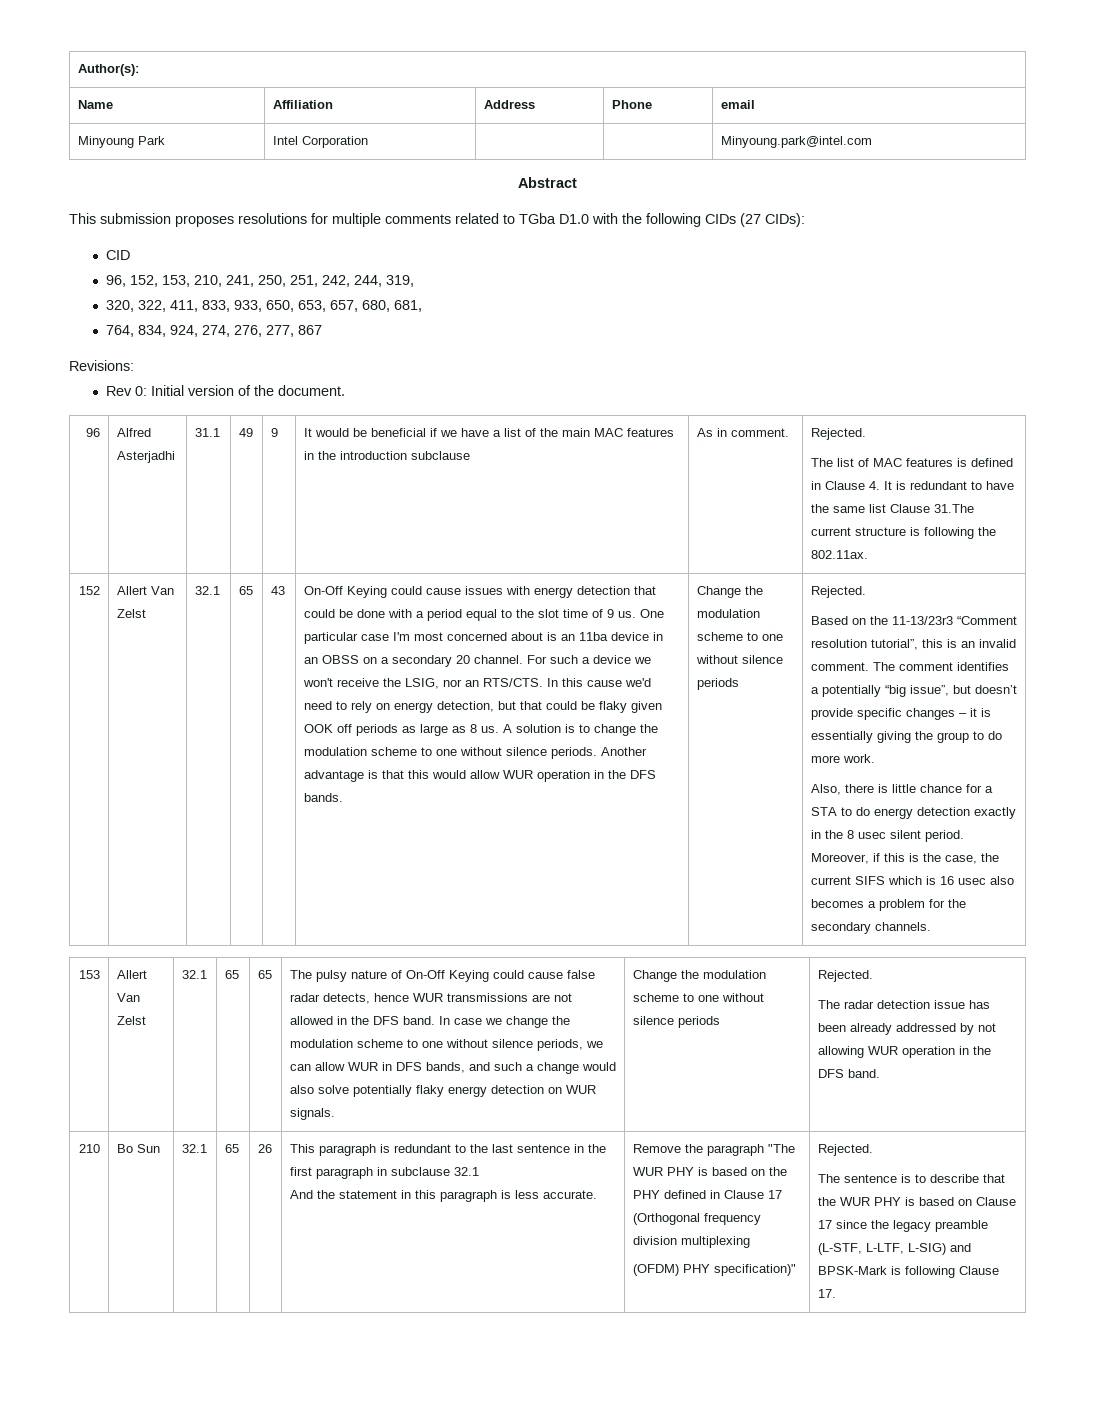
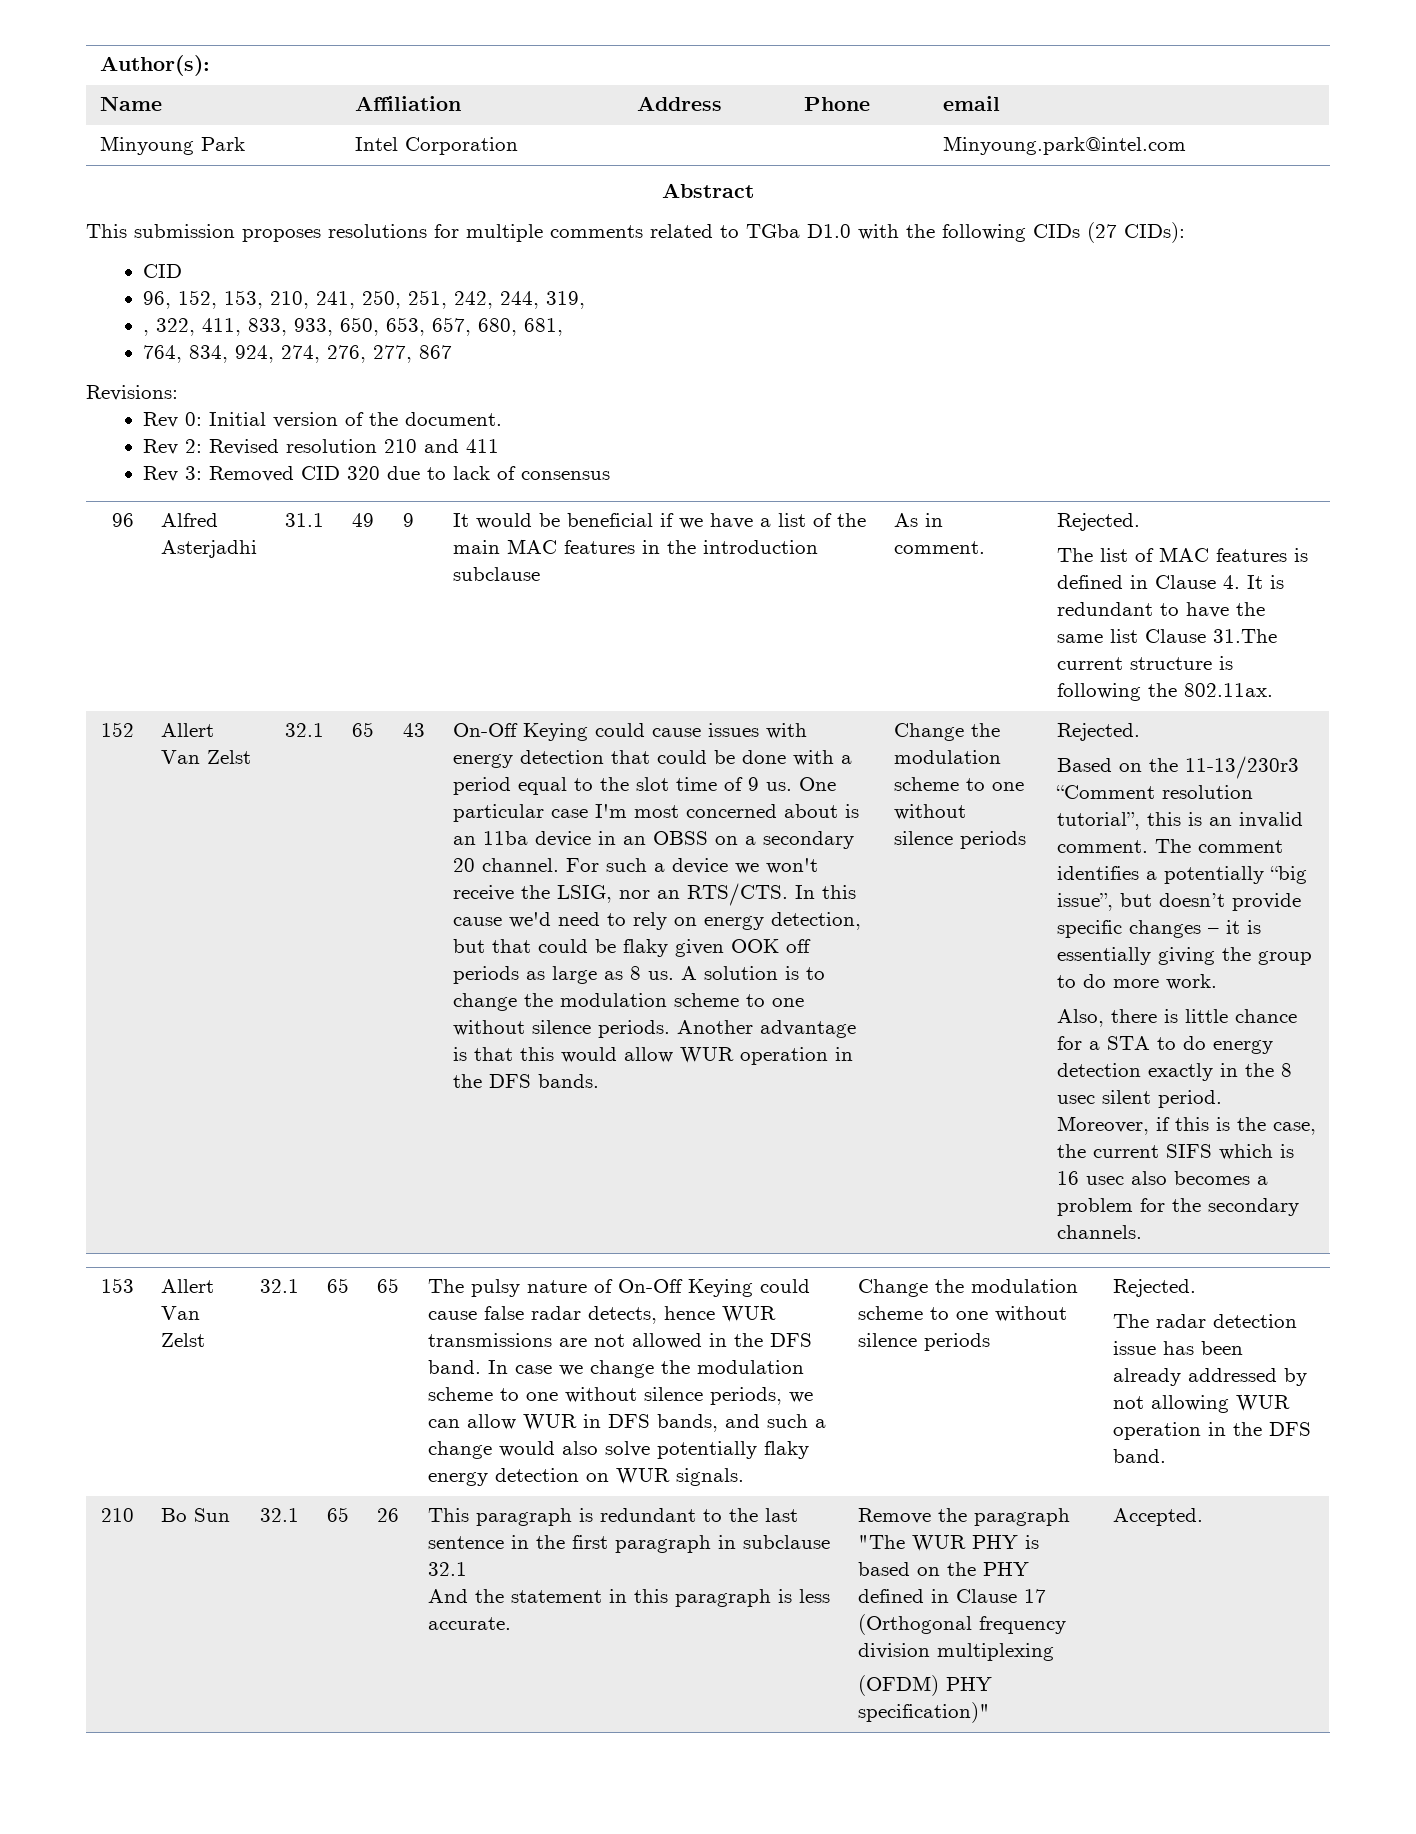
- 320, 322, 411, 833, 933, 650, 653, 657, 680, 681,
+ , 322, 411, 833, 933, 650, 653, 657, 680, 681,
+ Rev 2: Revised resolution 210 and 411
+ Rev 3: Removed CID 320 due to lack of consensus
- Based on the 11-13/23r3 “Comment resolution tutorial”, this is an invalid comment.
+ Based on the 11-13/230r3 “Comment resolution tutorial”, this is an invalid comment.
- (OFDM) PHY specification)" | Rejected.
- The sentence is to describe that the WUR PHY is based on Clause 17 since the legacy preamble (L-STF, L-LTF, L-SIG) and BPSK-Mark is following Clause 17.
+ (OFDM) PHY specification)" | Accepted.

